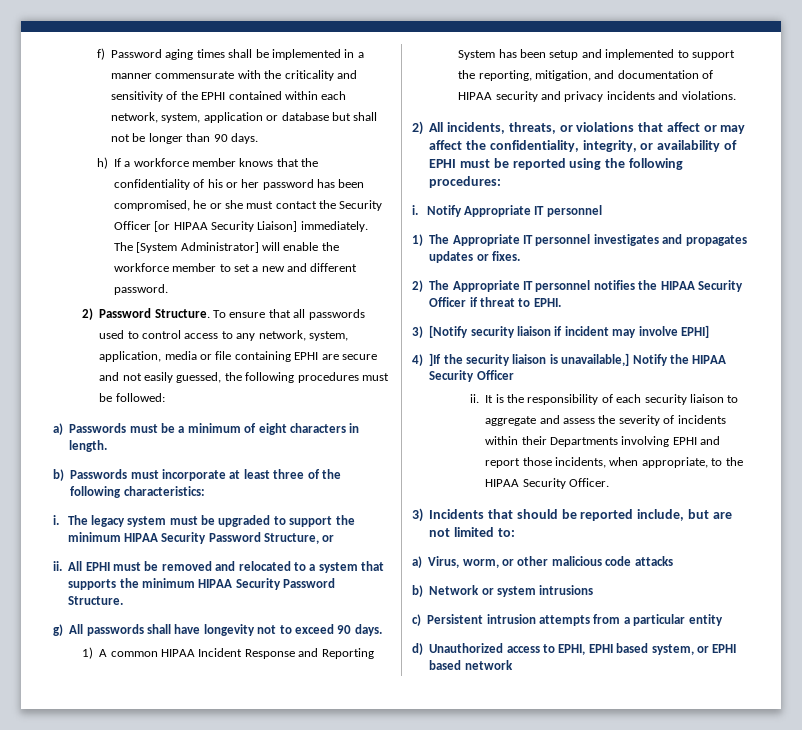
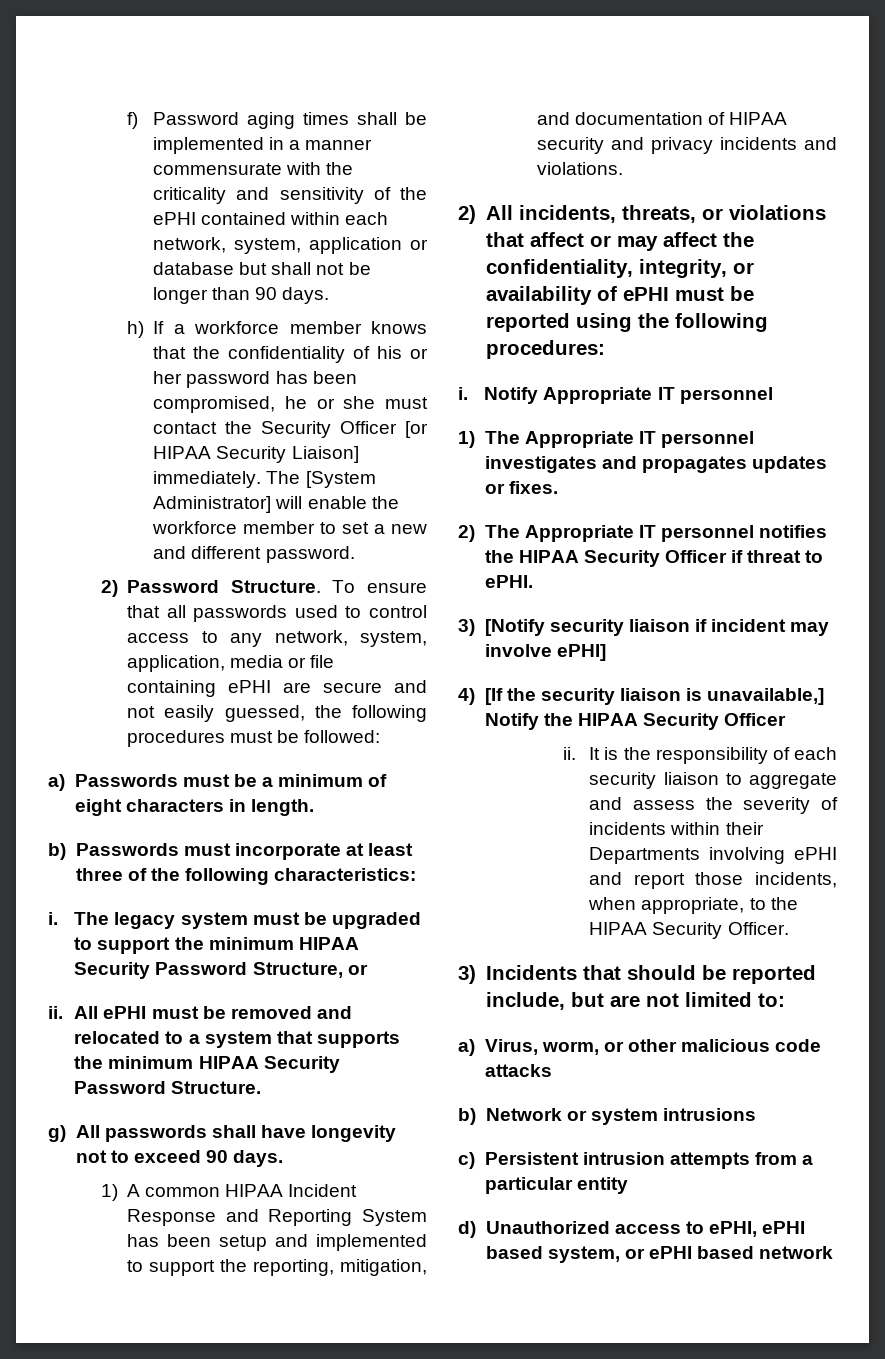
- f) Password aging times shall be implemented in a manner commensurate with the criticality and sensitivity of the EPHI contained within each network, system, application or database but shall not be longer than 90 days.
+ f) Password aging times shall be implemented in a manner commensurate with the criticality and sensitivity of the ePHI contained within each network, system, application or database but shall not be longer than 90 days.
- To ensure that all passwords used to control access to any network, system, application, media or file containing EPHI are secure and not easily guessed, the following procedures must be followed:
+ To ensure that all passwords used to control access to any network, system, application, media or file containing ePHI are secure and not easily guessed, the following procedures must be followed:
- All EPHI must be removed and relocated to a system that supports the minimum HIPAA Security Password Structure.
+ All ePHI must be removed and relocated to a system that supports the minimum HIPAA Security Password Structure.
- 2) All incidents, threats, or violations that affect or may affect the confidentiality, integrity, or availability of EPHI must be reported using the following procedures:
+ 2) All incidents, threats, or violations that affect or may affect the confidentiality, integrity, or availability of ePHI must be reported using the following procedures:
- 2) The Appropriate IT personnel notifies the HIPAA Security Officer if threat to EPHI.
+ 2) The Appropriate IT personnel notifies the HIPAA Security Officer if threat to ePHI.
- 3) [Notify security liaison if incident may involve EPHI]
+ 3) [Notify security liaison if incident may involve ePHI]
- 4) ]If the security liaison is unavailable,] Notify the HIPAA Security Officer
+ 4) [If the security liaison is unavailable,] Notify the HIPAA Security Officer
- It is the responsibility of each security liaison to aggregate and assess the severity of incidents within their Departments involving EPHI and report those incidents, when appropriate, to the HIPAA Security Officer.
+ It is the responsibility of each security liaison to aggregate and assess the severity of incidents within their Departments involving ePHI and report those incidents, when appropriate, to the HIPAA Security Officer.
- d) Unauthorized access to EPHI, EPHI based system, or EPHI based network
+ d) Unauthorized access to ePHI, ePHI based system, or ePHI based network

